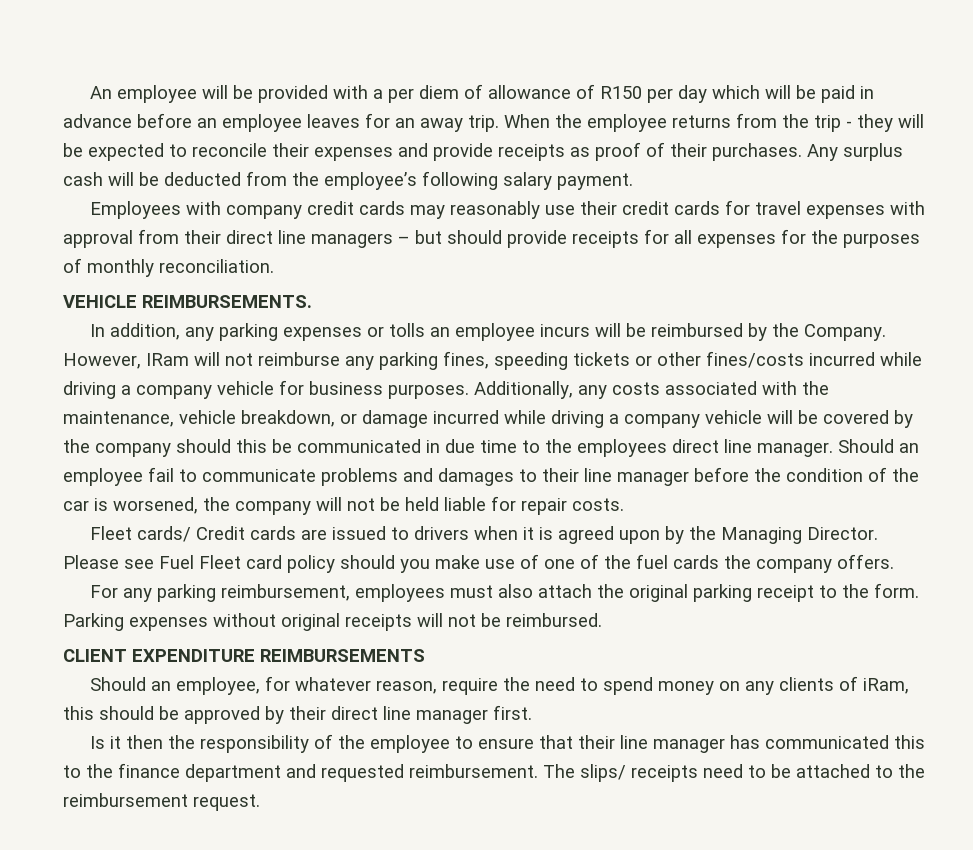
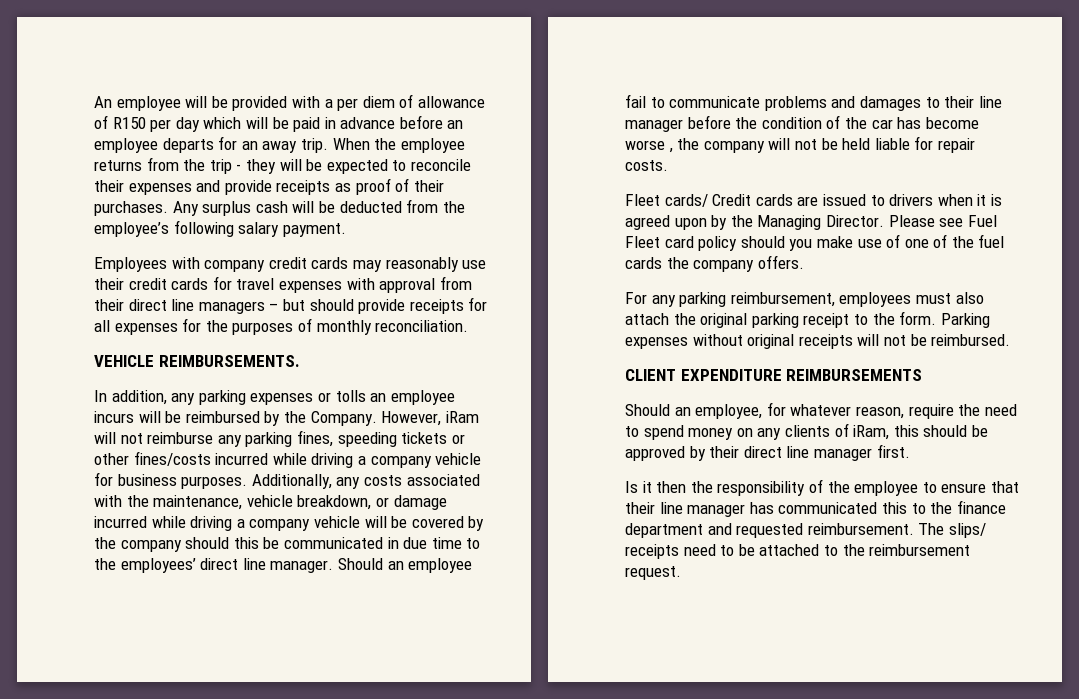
- An employee will be provided with a per diem of allowance of R150 per day which will be paid in advance before an employee leaves for an away trip.
+ An employee will be provided with a per diem of allowance of R150 per day which will be paid in advance before an employee departs for an away trip.
- However, IRam will not reimburse any parking fines, speeding tickets or other fines/costs incurred while driving a company vehicle for business purposes.
+ However, iRam will not reimburse any parking fines, speeding tickets or other fines/costs incurred while driving a company vehicle for business purposes.
- Additionally, any costs associated with the maintenance, vehicle breakdown, or damage incurred while driving a company vehicle will be covered by the company should this be communicated in due time to the employees direct line manager.
+ Additionally, any costs associated with the maintenance, vehicle breakdown, or damage incurred while driving a company vehicle will be covered by the company should this be communicated in due time to the employees’ direct line manager.
- Should an employee fail to communicate problems and damages to their line manager before the condition of the car is worsened, the company will not be held liable for repair costs.
+ Should an employee fail to communicate problems and damages to their line manager before the condition of the car has become worse , the company will not be held liable for repair costs.

